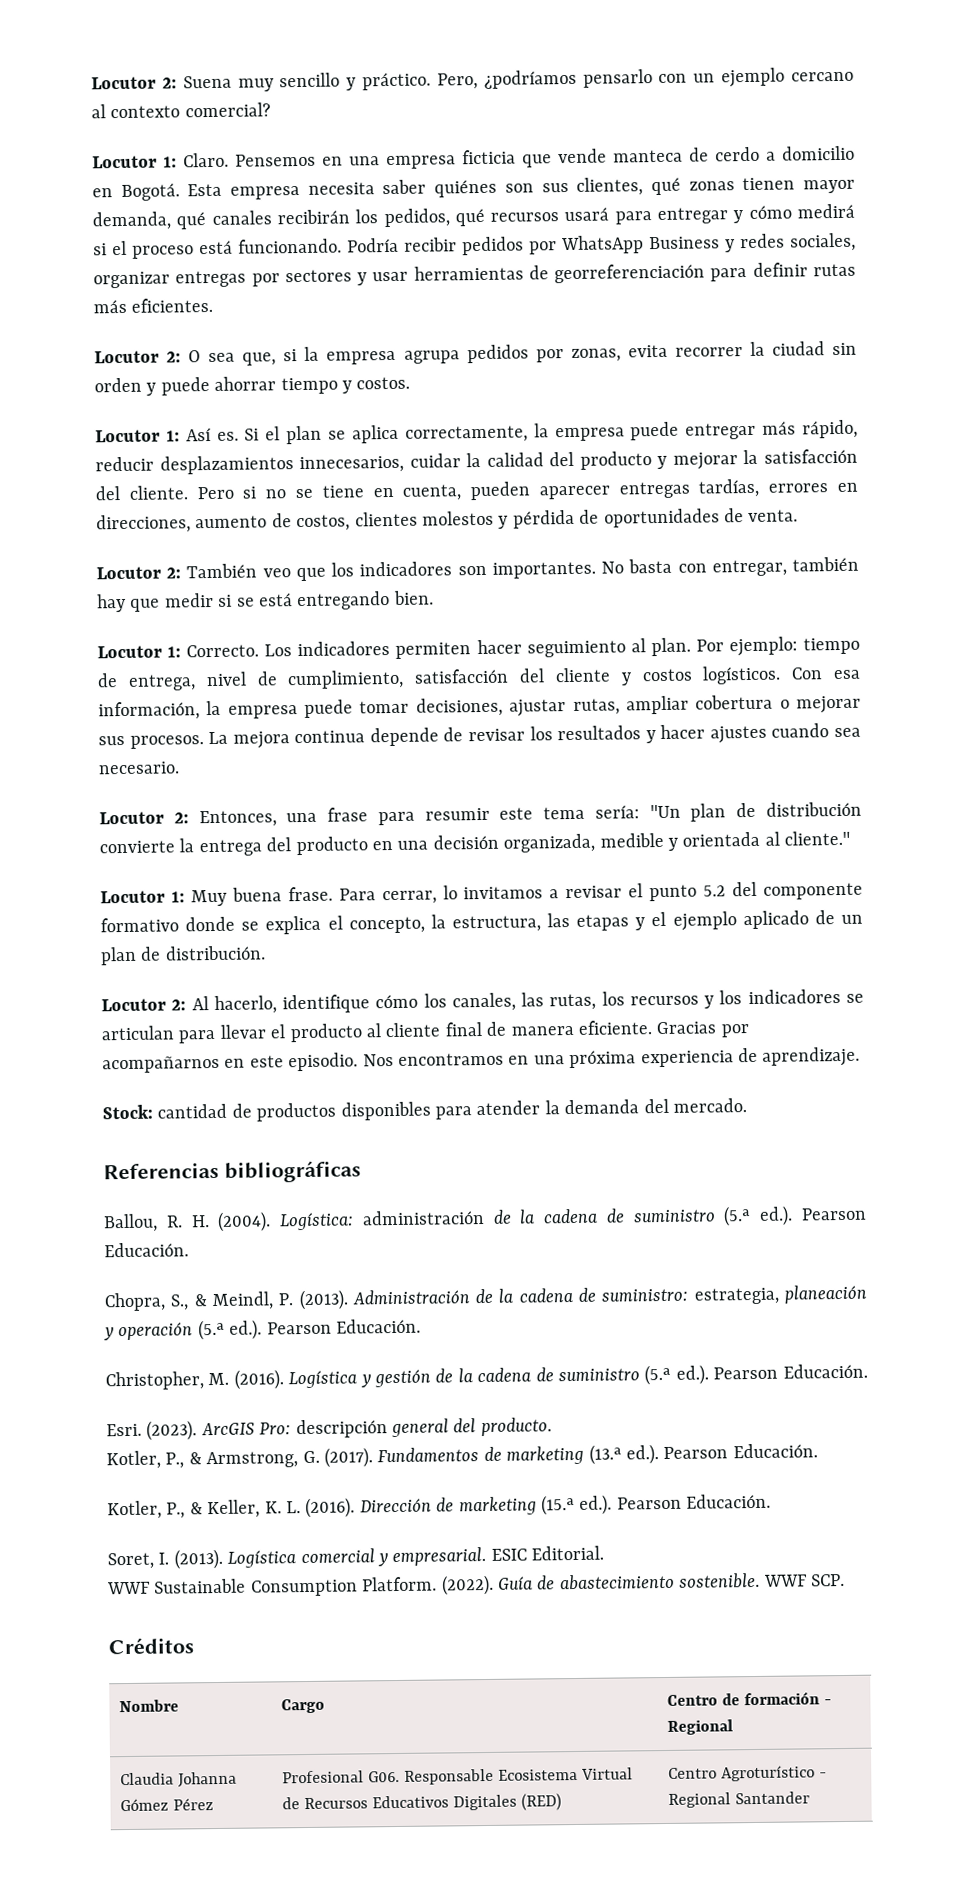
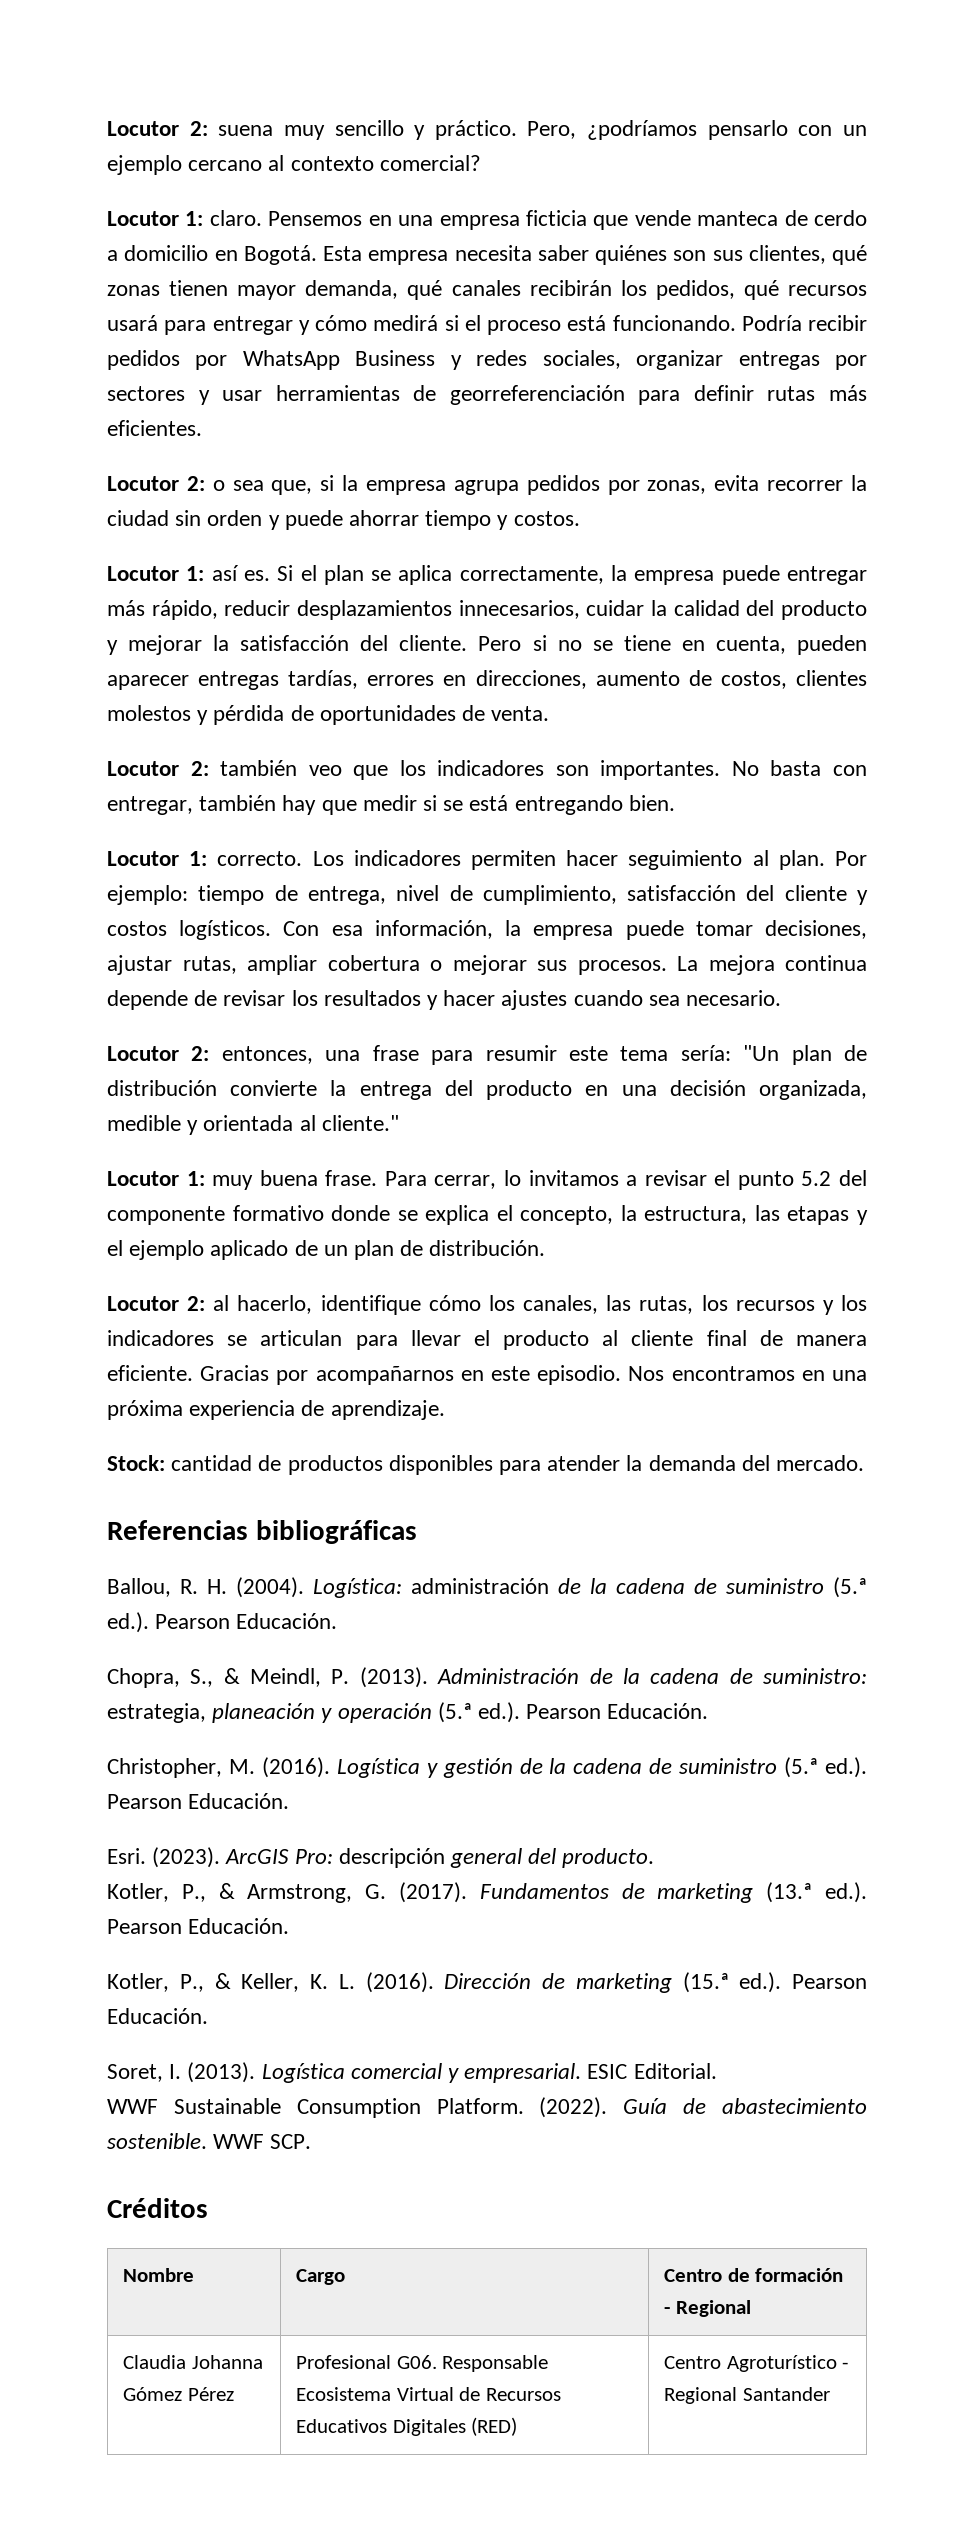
- Locutor 2: Suena muy sencillo y práctico.
+ Locutor 2: suena muy sencillo y práctico.
- Locutor 1: Claro.
+ Locutor 1: claro.
- Locutor 2: O sea que, si la empresa agrupa pedidos por zonas, evita recorrer la ciudad sin orden y puede ahorrar tiempo y costos.
+ Locutor 2: o sea que, si la empresa agrupa pedidos por zonas, evita recorrer la ciudad sin orden y puede ahorrar tiempo y costos.
- Locutor 1: Así es.
+ Locutor 1: así es.
- Locutor 2: También veo que los indicadores son importantes.
+ Locutor 2: también veo que los indicadores son importantes.
- Locutor 1: Correcto.
+ Locutor 1: correcto.
- Locutor 2: Entonces, una frase para resumir este tema sería: "Un plan de distribución convierte la entrega del producto en una decisión organizada, medible y orientada al cliente."
+ Locutor 2: entonces, una frase para resumir este tema sería: "Un plan de distribución convierte la entrega del producto en una decisión organizada, medible y orientada al cliente."
- Locutor 1: Muy buena frase.
+ Locutor 1: muy buena frase.
- Locutor 2: Al hacerlo, identifique cómo los canales, las rutas, los recursos y los indicadores se articulan para llevar el producto al cliente final de manera eficiente.
+ Locutor 2: al hacerlo, identifique cómo los canales, las rutas, los recursos y los indicadores se articulan para llevar el producto al cliente final de manera eficiente.

